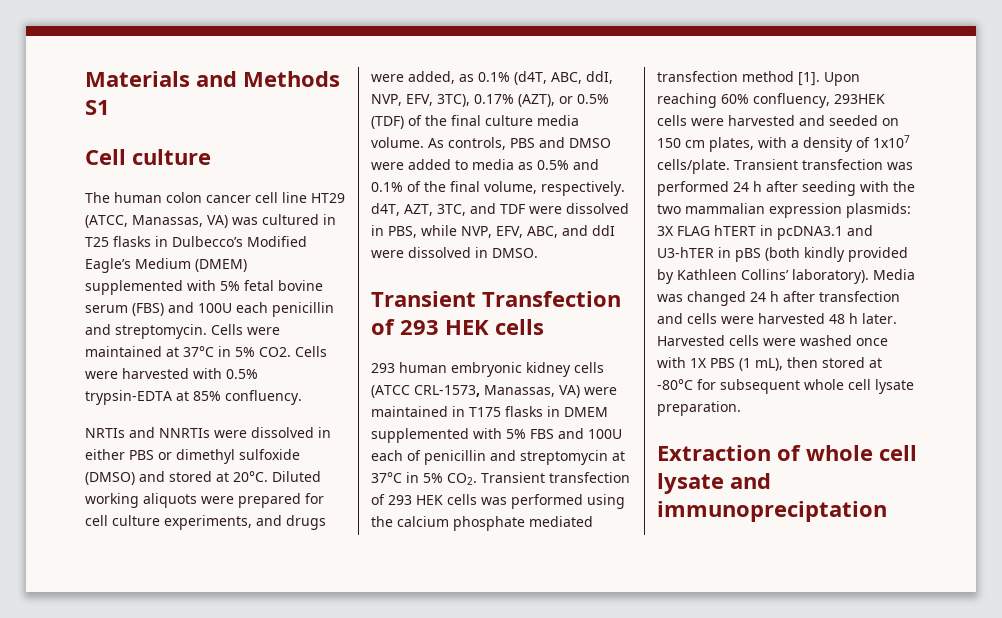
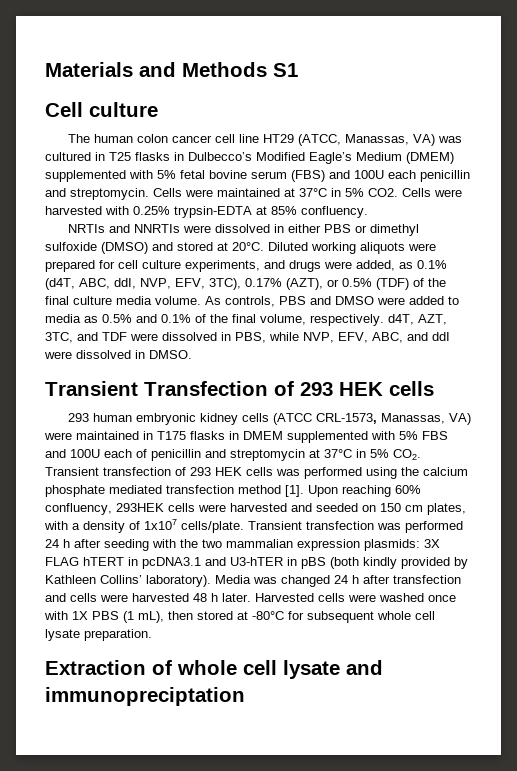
- Cells were maintained at 37°C in 5% CO2. Cells were harvested with 0.5% trypsin-EDTA at 85% confluency.
+ Cells were maintained at 37°C in 5% CO2. Cells were harvested with 0.25% trypsin-EDTA at 85% confluency.

